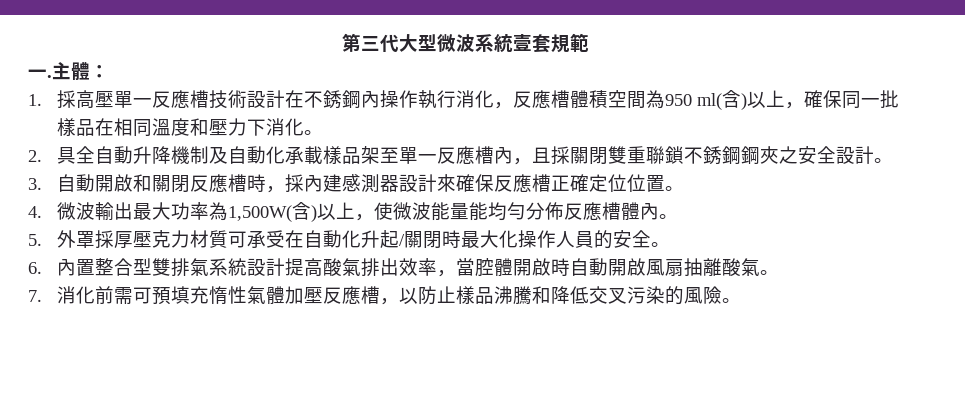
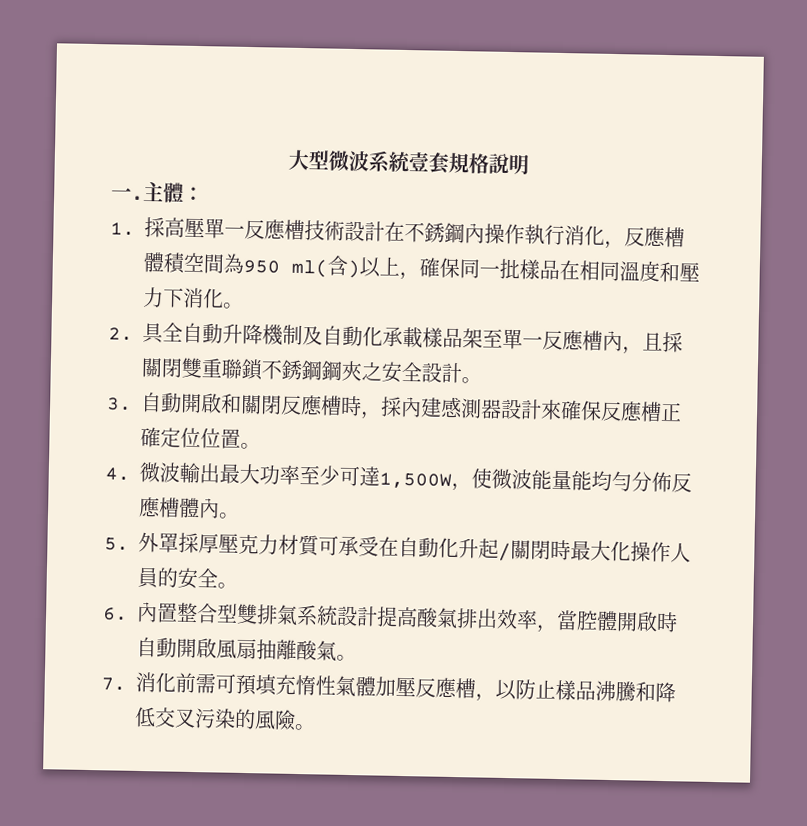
- 第三代大型微波系統壹套規範
+ 大型微波系統壹套規格說明
- 4.微波輸出最大功率為1,500W(含)以上，使微波能量能均勻分佈反應槽體內。
+ 4.微波輸出最大功率至少可達1,500W，使微波能量能均勻分佈反應槽體內。

